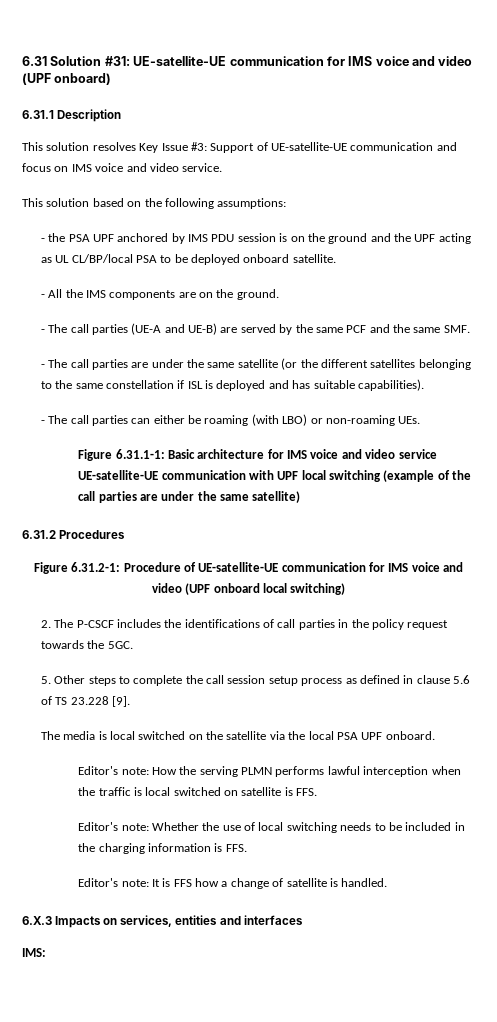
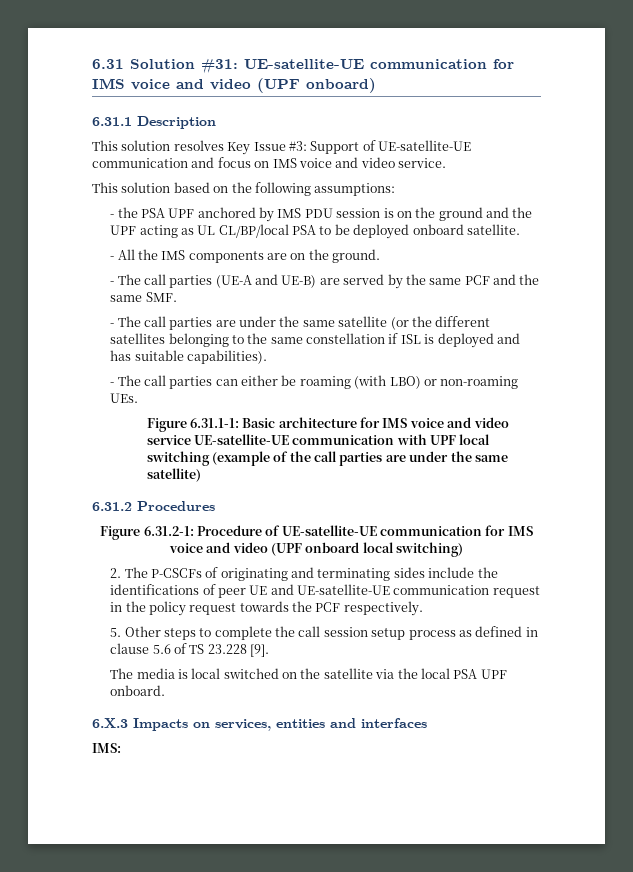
- 2. The P-CSCF includes the identifications of call parties in the policy request towards the 5GC.
+ 2. The P-CSCFs of originating and terminating sides include the identifications of peer UE and UE-satellite-UE communication request in the policy request towards the PCF respectively.
- Editor's note: How the serving PLMN performs lawful interception when the traffic is local switched on satellite is FFS.
- Editor's note: Whether the use of local switching needs to be included in the charging information is FFS.
- Editor's note: It is FFS how a change of satellite is handled.

